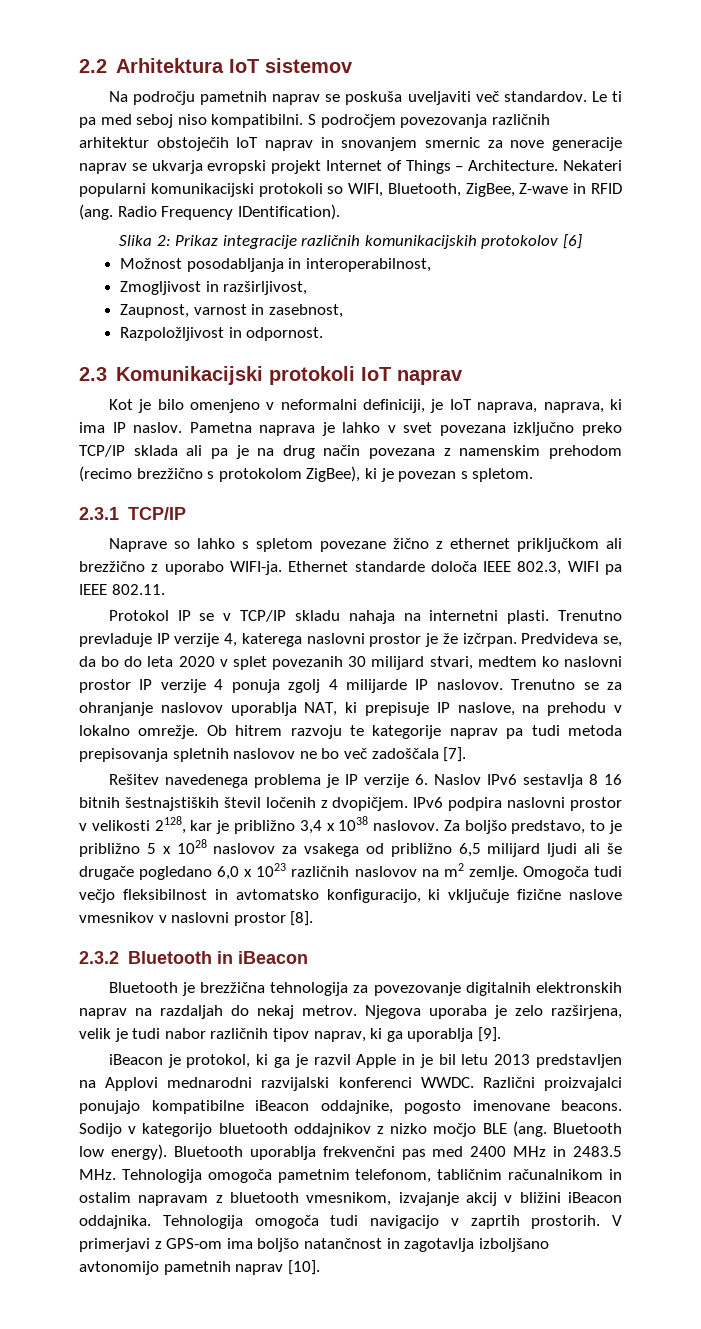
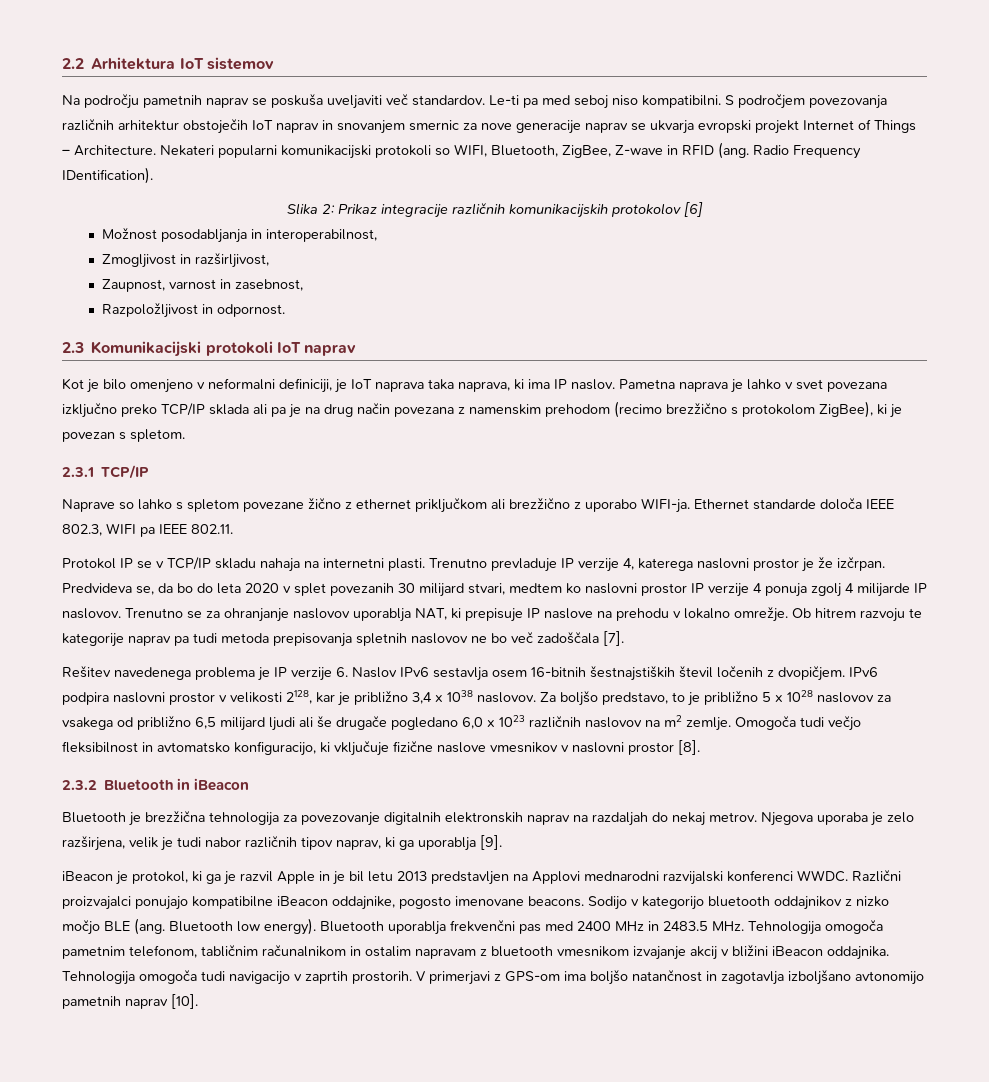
- Le ti pa med seboj niso kompatibilni.
+ Le-ti pa med seboj niso kompatibilni.
- Kot je bilo omenjeno v neformalni definiciji, je IoT naprava, naprava, ki ima IP naslov.
+ Kot je bilo omenjeno v neformalni definiciji, je IoT naprava taka naprava, ki ima IP naslov.
- Trenutno se za ohranjanje naslovov uporablja NAT, ki prepisuje IP naslove, na prehodu v lokalno omrežje.
+ Trenutno se za ohranjanje naslovov uporablja NAT, ki prepisuje IP naslove na prehodu v lokalno omrežje.
- Rešitev navedenega problema je IP verzije 6. Naslov IPv6 sestavlja 8 16 bitnih šestnajstiških števil ločenih z dvopičjem.
+ Rešitev navedenega problema je IP verzije 6. Naslov IPv6 sestavlja osem 16-bitnih šestnajstiških števil ločenih z dvopičjem.
- Bluetooth uporablja frekvenčni pas med 2400 MHz in 2483.5 MHz. Tehnologija omogoča pametnim telefonom, tabličnim računalnikom in ostalim napravam z bluetooth vmesnikom, izvajanje akcij v bližini iBeacon oddajnika.
+ Bluetooth uporablja frekvenčni pas med 2400 MHz in 2483.5 MHz. Tehnologija omogoča pametnim telefonom, tabličnim računalnikom in ostalim napravam z bluetooth vmesnikom izvajanje akcij v bližini iBeacon oddajnika.

